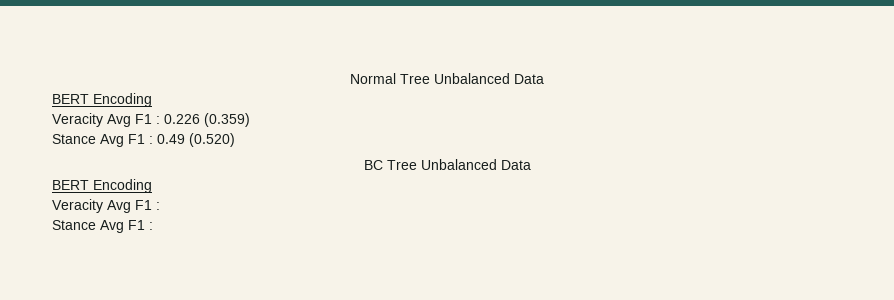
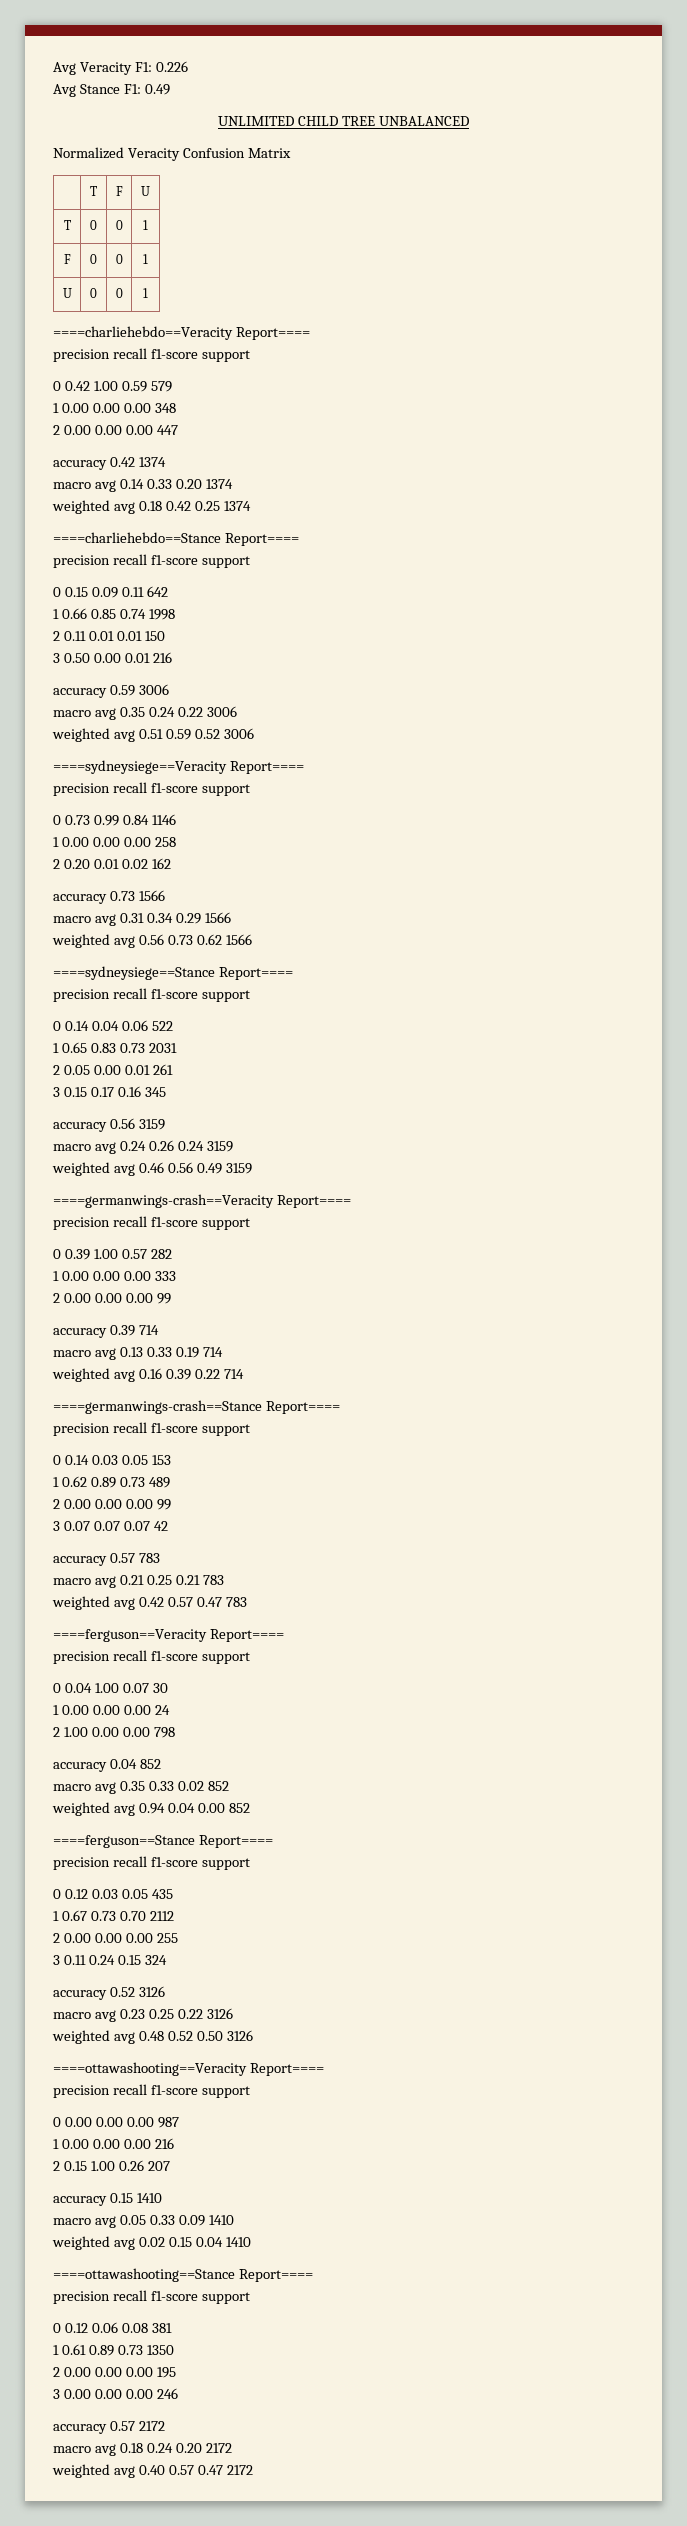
- Normal Tree Unbalanced Data
- BERT Encoding
- Veracity Avg F1 : 0.226 (0.359)
- Stance Avg F1 : 0.49 (0.520)
- BC Tree Unbalanced Data
- BERT Encoding
- Veracity Avg F1 :
- Stance Avg F1 :
+ Avg Veracity F1: 0.226
+ Avg Stance F1: 0.49
+ UNLIMITED CHILD TREE UNBALANCED
+ Normalized Veracity Confusion Matrix
+ | T | F | U
+ T | 0 | 0 | 1
+ F | 0 | 0 | 1
+ U | 0 | 0 | 1
+ ====charliehebdo==Veracity Report====
+ precision recall f1-score support
+ 0 0.42 1.00 0.59 579
+ 1 0.00 0.00 0.00 348
+ 2 0.00 0.00 0.00 447
+ accuracy 0.42 1374
+ macro avg 0.14 0.33 0.20 1374
+ weighted avg 0.18 0.42 0.25 1374
+ ====charliehebdo==Stance Report====
+ precision recall f1-score support
+ 0 0.15 0.09 0.11 642
+ 1 0.66 0.85 0.74 1998
+ 2 0.11 0.01 0.01 150
+ 3 0.50 0.00 0.01 216
+ accuracy 0.59 3006
+ macro avg 0.35 0.24 0.22 3006
+ weighted avg 0.51 0.59 0.52 3006
+ ====sydneysiege==Veracity Report====
+ precision recall f1-score support
+ 0 0.73 0.99 0.84 1146
+ 1 0.00 0.00 0.00 258
+ 2 0.20 0.01 0.02 162
+ accuracy 0.73 1566
+ macro avg 0.31 0.34 0.29 1566
+ weighted avg 0.56 0.73 0.62 1566
+ ====sydneysiege==Stance Report====
+ precision recall f1-score support
+ 0 0.14 0.04 0.06 522
+ 1 0.65 0.83 0.73 2031
+ 2 0.05 0.00 0.01 261
+ 3 0.15 0.17 0.16 345
+ accuracy 0.56 3159
+ macro avg 0.24 0.26 0.24 3159
+ weighted avg 0.46 0.56 0.49 3159
+ ====germanwings-crash==Veracity Report====
+ precision recall f1-score support
+ 0 0.39 1.00 0.57 282
+ 1 0.00 0.00 0.00 333
+ 2 0.00 0.00 0.00 99
+ accuracy 0.39 714
+ macro avg 0.13 0.33 0.19 714
+ weighted avg 0.16 0.39 0.22 714
+ ====germanwings-crash==Stance Report====
+ precision recall f1-score support
+ 0 0.14 0.03 0.05 153
+ 1 0.62 0.89 0.73 489
+ 2 0.00 0.00 0.00 99
+ 3 0.07 0.07 0.07 42
+ accuracy 0.57 783
+ macro avg 0.21 0.25 0.21 783
+ weighted avg 0.42 0.57 0.47 783
+ ====ferguson==Veracity Report====
+ precision recall f1-score support
+ 0 0.04 1.00 0.07 30
+ 1 0.00 0.00 0.00 24
+ 2 1.00 0.00 0.00 798
+ accuracy 0.04 852
+ macro avg 0.35 0.33 0.02 852
+ weighted avg 0.94 0.04 0.00 852
+ ====ferguson==Stance Report====
+ precision recall f1-score support
+ 0 0.12 0.03 0.05 435
+ 1 0.67 0.73 0.70 2112
+ 2 0.00 0.00 0.00 255
+ 3 0.11 0.24 0.15 324
+ accuracy 0.52 3126
+ macro avg 0.23 0.25 0.22 3126
+ weighted avg 0.48 0.52 0.50 3126
+ ====ottawashooting==Veracity Report====
+ precision recall f1-score support
+ 0 0.00 0.00 0.00 987
+ 1 0.00 0.00 0.00 216
+ 2 0.15 1.00 0.26 207
+ accuracy 0.15 1410
+ macro avg 0.05 0.33 0.09 1410
+ weighted avg 0.02 0.15 0.04 1410
+ ====ottawashooting==Stance Report====
+ precision recall f1-score support
+ 0 0.12 0.06 0.08 381
+ 1 0.61 0.89 0.73 1350
+ 2 0.00 0.00 0.00 195
+ 3 0.00 0.00 0.00 246
+ accuracy 0.57 2172
+ macro avg 0.18 0.24 0.20 2172
+ weighted avg 0.40 0.57 0.47 2172

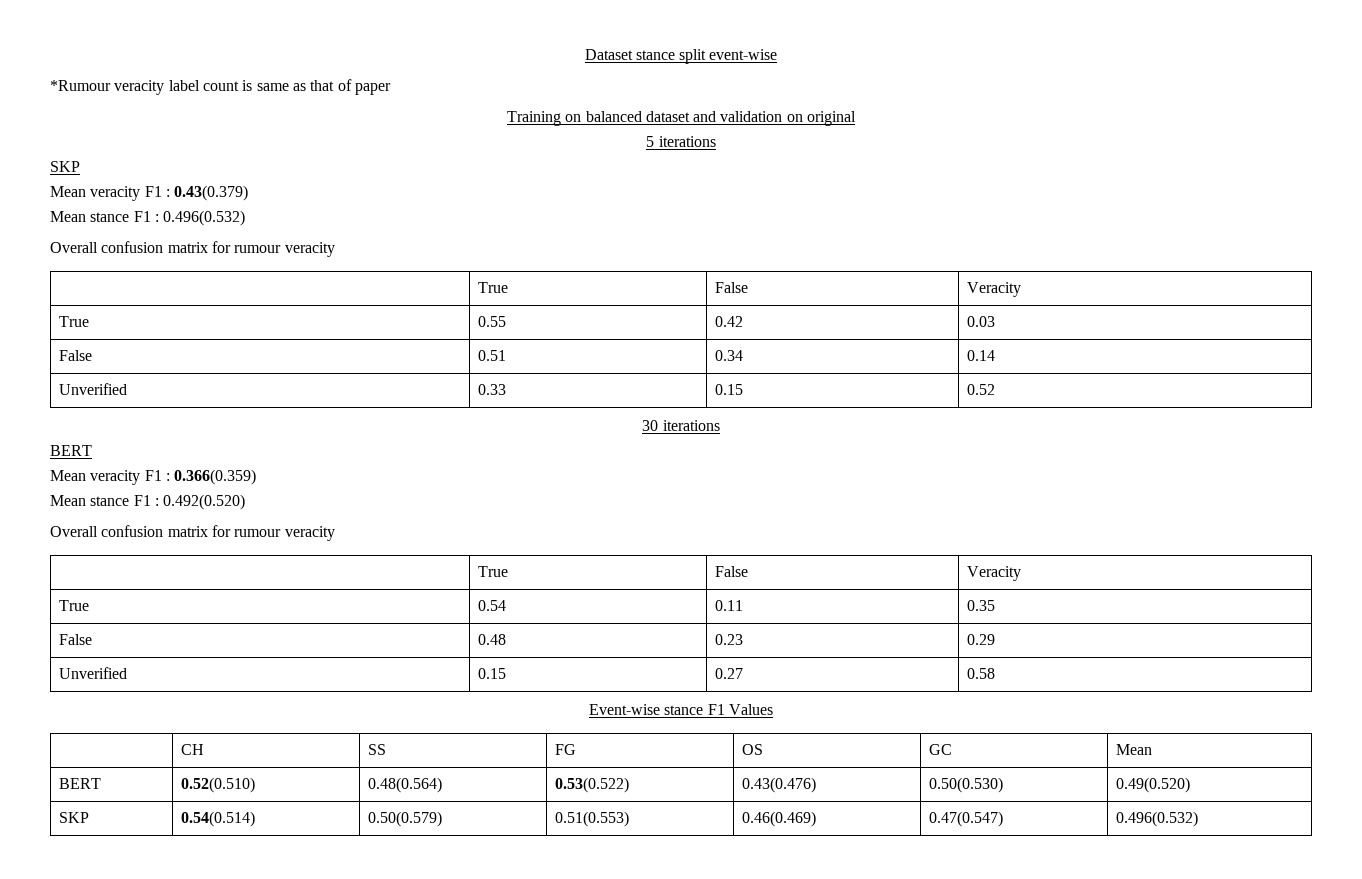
- Avg Veracity F1: 0.226
- Avg Stance F1: 0.49
- UNLIMITED CHILD TREE UNBALANCED
- Normalized Veracity Confusion Matrix
- | T | F | U
- T | 0 | 0 | 1
- F | 0 | 0 | 1
- U | 0 | 0 | 1
- ====charliehebdo==Veracity Report====
- precision recall f1-score support
- 0 0.42 1.00 0.59 579
- 1 0.00 0.00 0.00 348
- 2 0.00 0.00 0.00 447
- accuracy 0.42 1374
- macro avg 0.14 0.33 0.20 1374
- weighted avg 0.18 0.42 0.25 1374
- ====charliehebdo==Stance Report====
- precision recall f1-score support
- 0 0.15 0.09 0.11 642
- 1 0.66 0.85 0.74 1998
- 2 0.11 0.01 0.01 150
- 3 0.50 0.00 0.01 216
- accuracy 0.59 3006
- macro avg 0.35 0.24 0.22 3006
- weighted avg 0.51 0.59 0.52 3006
- ====sydneysiege==Veracity Report====
- precision recall f1-score support
- 0 0.73 0.99 0.84 1146
- 1 0.00 0.00 0.00 258
- 2 0.20 0.01 0.02 162
- accuracy 0.73 1566
- macro avg 0.31 0.34 0.29 1566
- weighted avg 0.56 0.73 0.62 1566
- ====sydneysiege==Stance Report====
- precision recall f1-score support
- 0 0.14 0.04 0.06 522
- 1 0.65 0.83 0.73 2031
- 2 0.05 0.00 0.01 261
- 3 0.15 0.17 0.16 345
- accuracy 0.56 3159
- macro avg 0.24 0.26 0.24 3159
- weighted avg 0.46 0.56 0.49 3159
- ====germanwings-crash==Veracity Report====
- precision recall f1-score support
- 0 0.39 1.00 0.57 282
- 1 0.00 0.00 0.00 333
- 2 0.00 0.00 0.00 99
- accuracy 0.39 714
- macro avg 0.13 0.33 0.19 714
- weighted avg 0.16 0.39 0.22 714
- ====germanwings-crash==Stance Report====
- precision recall f1-score support
- 0 0.14 0.03 0.05 153
- 1 0.62 0.89 0.73 489
- 2 0.00 0.00 0.00 99
- 3 0.07 0.07 0.07 42
- accuracy 0.57 783
- macro avg 0.21 0.25 0.21 783
- weighted avg 0.42 0.57 0.47 783
- ====ferguson==Veracity Report====
- precision recall f1-score support
- 0 0.04 1.00 0.07 30
- 1 0.00 0.00 0.00 24
- 2 1.00 0.00 0.00 798
- accuracy 0.04 852
- macro avg 0.35 0.33 0.02 852
- weighted avg 0.94 0.04 0.00 852
- ====ferguson==Stance Report====
- precision recall f1-score support
- 0 0.12 0.03 0.05 435
- 1 0.67 0.73 0.70 2112
- 2 0.00 0.00 0.00 255
- 3 0.11 0.24 0.15 324
- accuracy 0.52 3126
- macro avg 0.23 0.25 0.22 3126
- weighted avg 0.48 0.52 0.50 3126
- ====ottawashooting==Veracity Report====
- precision recall f1-score support
- 0 0.00 0.00 0.00 987
- 1 0.00 0.00 0.00 216
- 2 0.15 1.00 0.26 207
- accuracy 0.15 1410
- macro avg 0.05 0.33 0.09 1410
- weighted avg 0.02 0.15 0.04 1410
- ====ottawashooting==Stance Report====
- precision recall f1-score support
- 0 0.12 0.06 0.08 381
- 1 0.61 0.89 0.73 1350
- 2 0.00 0.00 0.00 195
- 3 0.00 0.00 0.00 246
- accuracy 0.57 2172
- macro avg 0.18 0.24 0.20 2172
- weighted avg 0.40 0.57 0.47 2172
+ Dataset stance split event-wise
+ *Rumour veracity label count is same as that of paper
+ Training on balanced dataset and validation on original
+ 5 iterations
+ SKP
+ Mean veracity F1 : 0.43(0.379)
+ Mean stance F1 : 0.496(0.532)
+ Overall confusion matrix for rumour veracity
+ | True | False | Veracity
+ True | 0.55 | 0.42 | 0.03
+ False | 0.51 | 0.34 | 0.14
+ Unverified | 0.33 | 0.15 | 0.52
+ 30 iterations
+ BERT
+ Mean veracity F1 : 0.366(0.359)
+ Mean stance F1 : 0.492(0.520)
+ Overall confusion matrix for rumour veracity
+ | True | False | Veracity
+ True | 0.54 | 0.11 | 0.35
+ False | 0.48 | 0.23 | 0.29
+ Unverified | 0.15 | 0.27 | 0.58
+ Event-wise stance F1 Values
+ | CH | SS | FG | OS | GC | Mean
+ BERT | 0.52(0.510) | 0.48(0.564) | 0.53(0.522) | 0.43(0.476) | 0.50(0.530) | 0.49(0.520)
+ SKP | 0.54(0.514) | 0.50(0.579) | 0.51(0.553) | 0.46(0.469) | 0.47(0.547) | 0.496(0.532)

